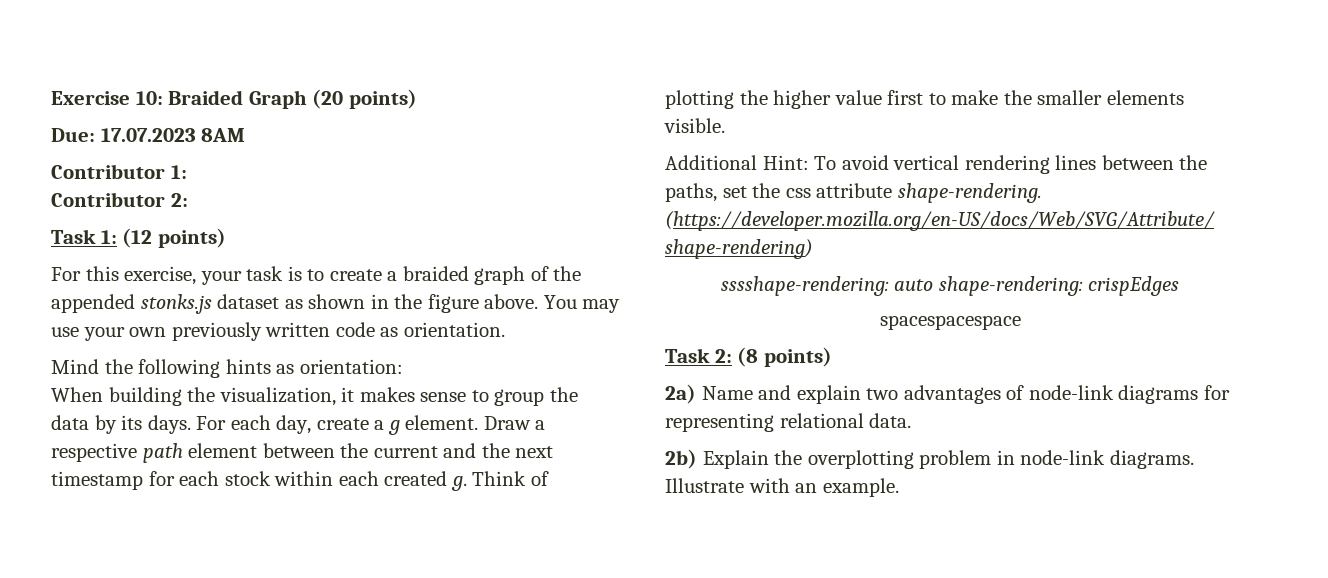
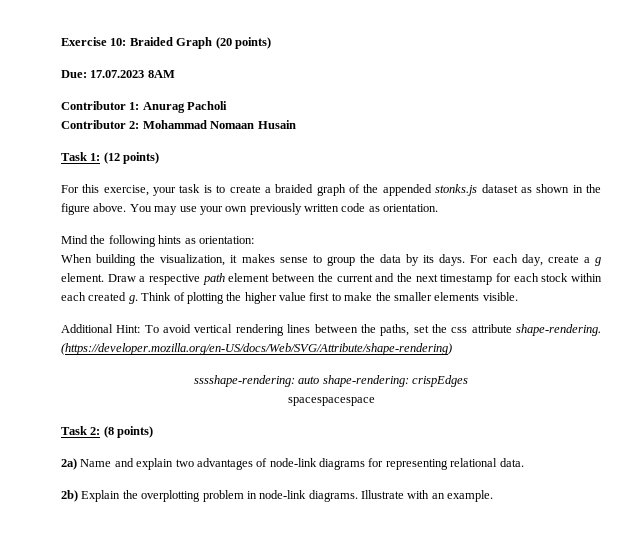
- Contributor 1:
+ Contributor 1: Anurag Pacholi
- Contributor 2:
+ Contributor 2: Mohammad Nomaan Husain

